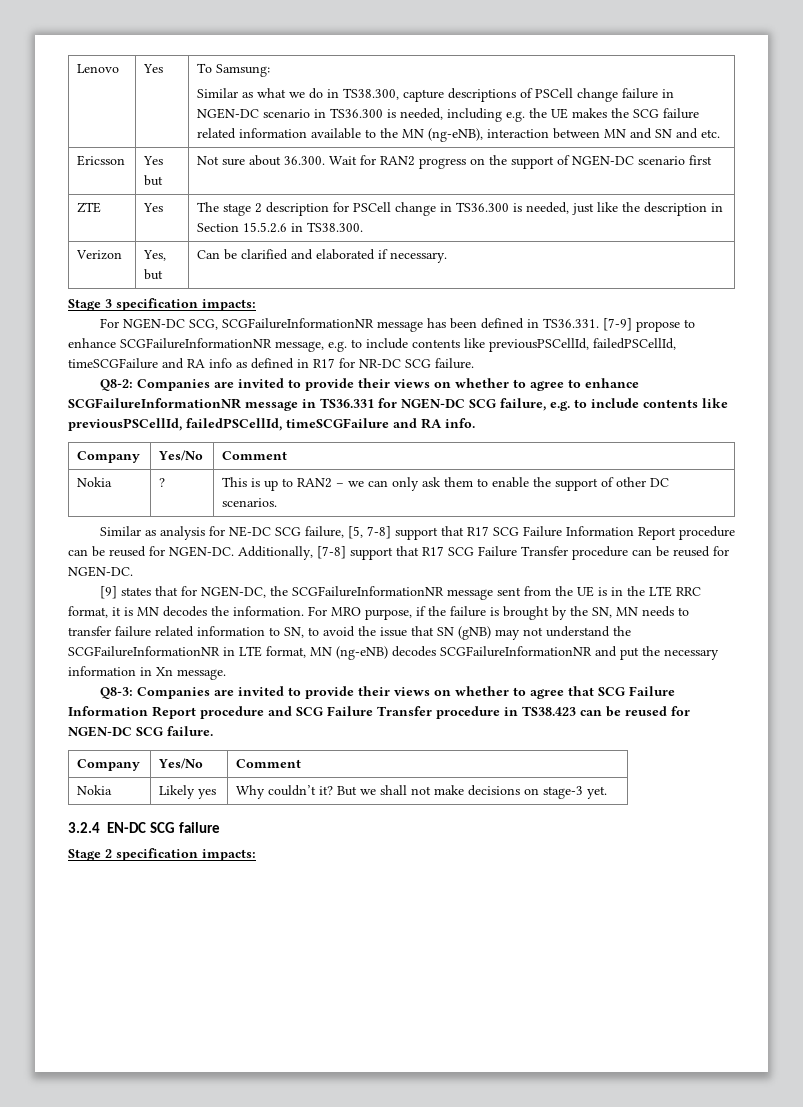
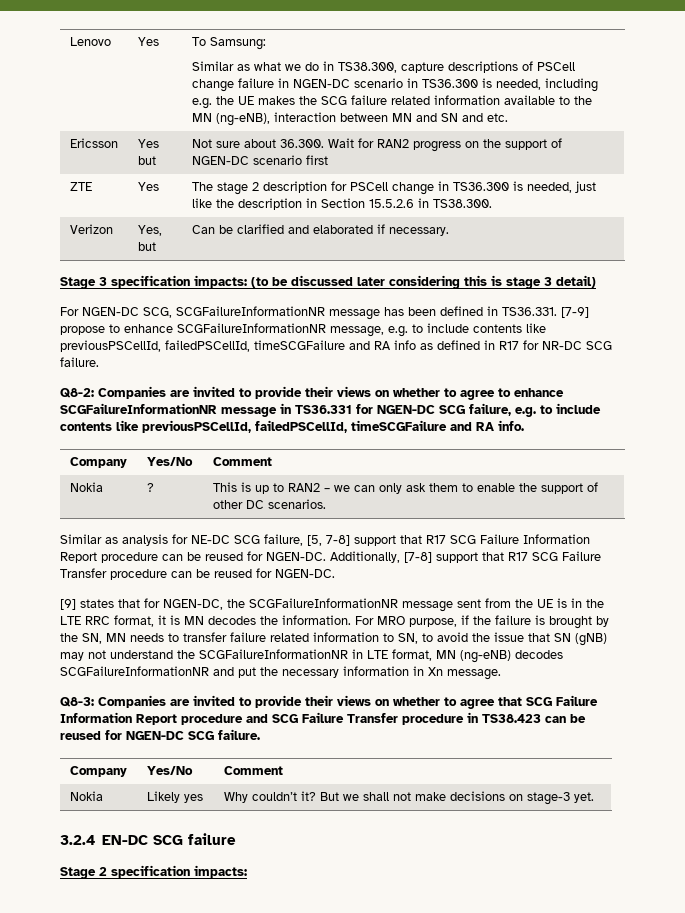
- Stage 3 specification impacts:
+ Stage 3 specification impacts: (to be discussed later considering this is stage 3 detail)

